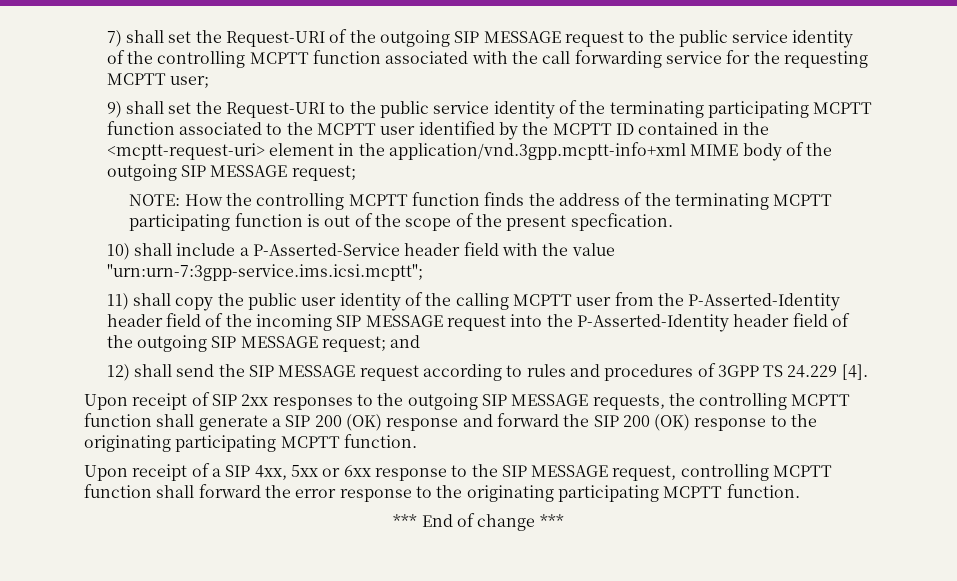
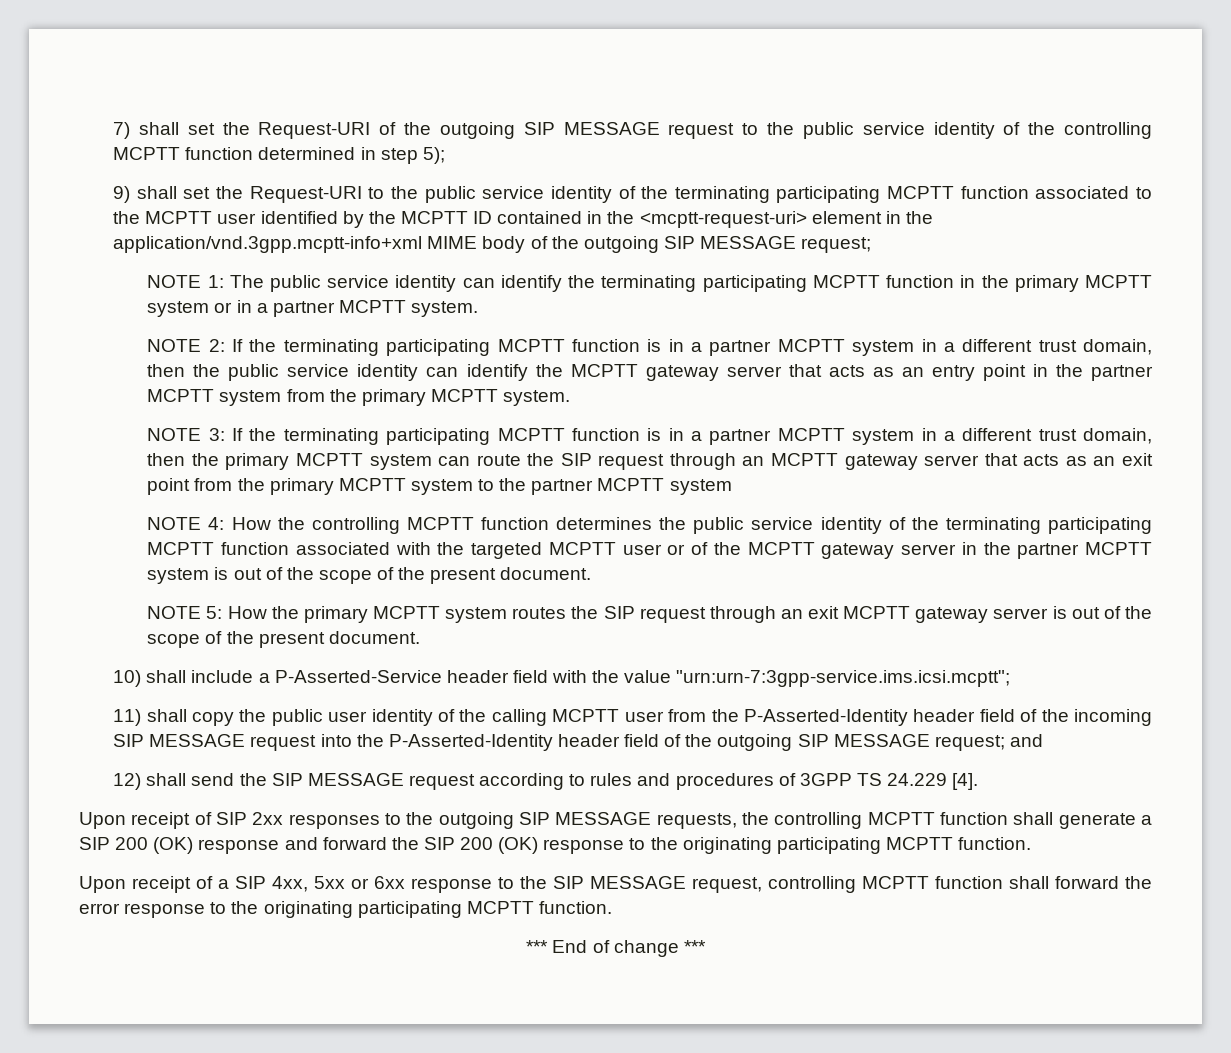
- 7) shall set the Request-URI of the outgoing SIP MESSAGE request to the public service identity of the controlling MCPTT function associated with the call forwarding service for the requesting MCPTT user;
+ 7) shall set the Request-URI of the outgoing SIP MESSAGE request to the public service identity of the controlling MCPTT function determined in step 5);
- NOTE: How the controlling MCPTT function finds the address of the terminating MCPTT participating function is out of the scope of the present specfication.
+ NOTE 1: The public service identity can identify the terminating participating MCPTT function in the primary MCPTT system or in a partner MCPTT system.
+ NOTE 2: If the terminating participating MCPTT function is in a partner MCPTT system in a different trust domain, then the public service identity can identify the MCPTT gateway server that acts as an entry point in the partner MCPTT system from the primary MCPTT system.
+ NOTE 3: If the terminating participating MCPTT function is in a partner MCPTT system in a different trust domain, then the primary MCPTT system can route the SIP request through an MCPTT gateway server that acts as an exit point from the primary MCPTT system to the partner MCPTT system
+ NOTE 4: How the controlling MCPTT function determines the public service identity of the terminating participating MCPTT function associated with the targeted MCPTT user or of the MCPTT gateway server in the partner MCPTT system is out of the scope of the present document.
+ NOTE 5: How the primary MCPTT system routes the SIP request through an exit MCPTT gateway server is out of the scope of the present document.

